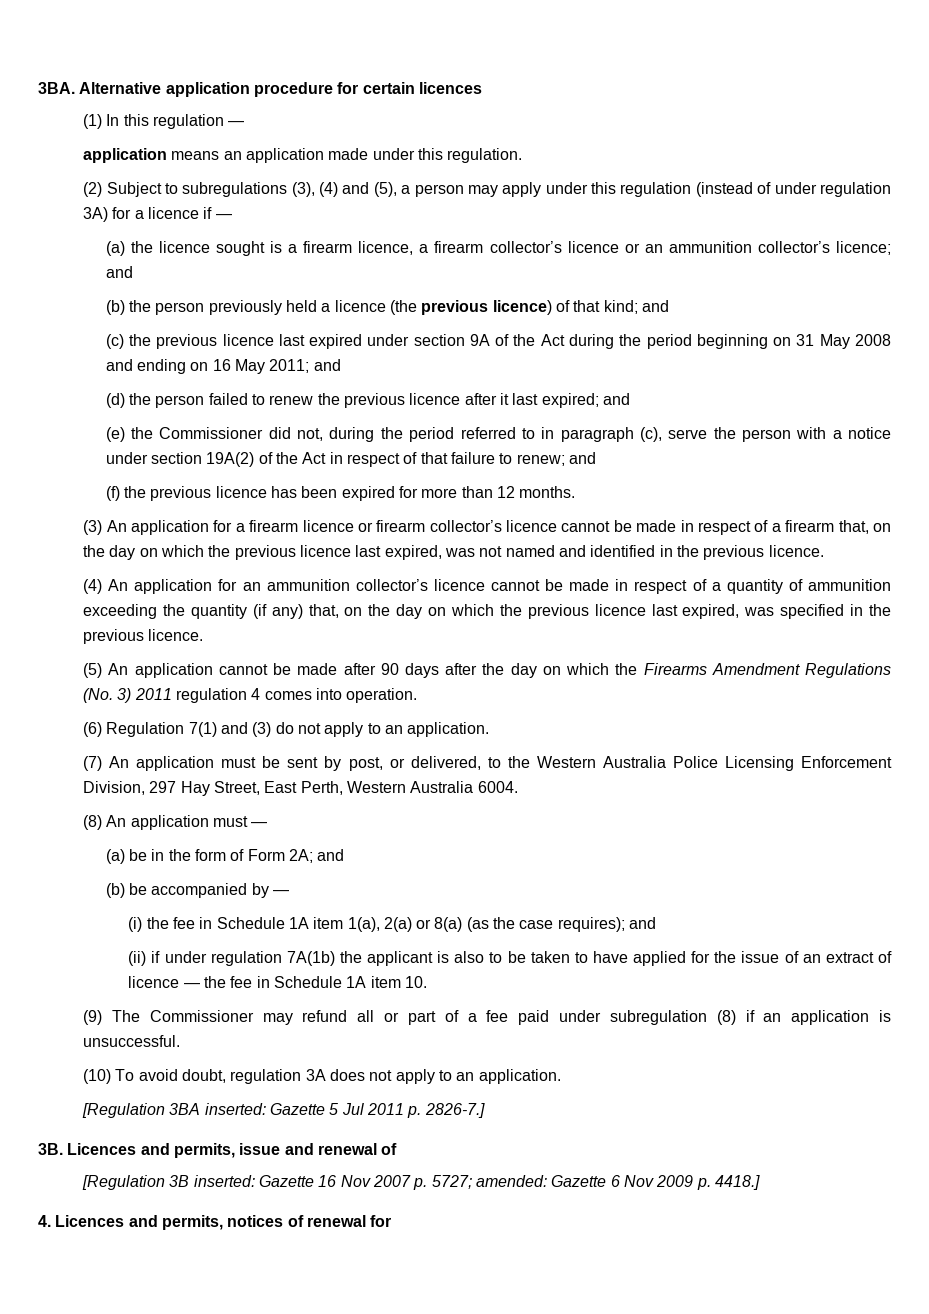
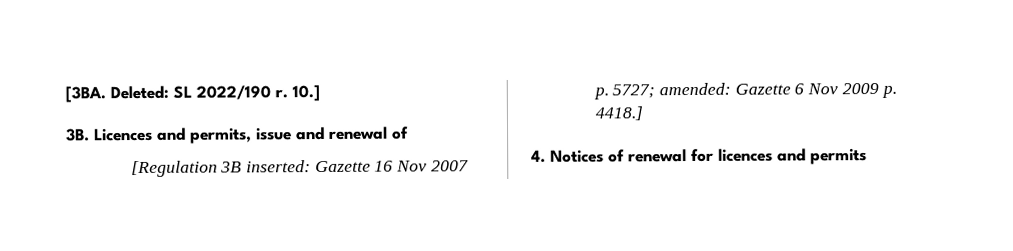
- 3BA. Alternative application procedure for certain licences
- (1) In this regulation —
- application means an application made under this regulation.
- (2) Subject to subregulations (3), (4) and (5), a person may apply under this regulation (instead of under regulation 3A) for a licence if —
- (a) the licence sought is a firearm licence, a firearm collector’s licence or an ammunition collector’s licence; and
- (b) the person previously held a licence (the previous licence) of that kind; and
- (c) the previous licence last expired under section 9A of the Act during the period beginning on 31 May 2008 and ending on 16 May 2011; and
- (d) the person failed to renew the previous licence after it last expired; and
- (e) the Commissioner did not, during the period referred to in paragraph (c), serve the person with a notice under section 19A(2) of the Act in respect of that failure to renew; and
- (f) the previous licence has been expired for more than 12 months.
- (3) An application for a firearm licence or firearm collector’s licence cannot be made in respect of a firearm that, on the day on which the previous licence last expired, was not named and identified in the previous licence.
- (4) An application for an ammunition collector’s licence cannot be made in respect of a quantity of ammunition exceeding the quantity (if any) that, on the day on which the previous licence last expired, was specified in the previous licence.
- (5) An application cannot be made after 90 days after the day on which the Firearms Amendment Regulations (No. 3) 2011 regulation 4 comes into operation.
- (6) Regulation 7(1) and (3) do not apply to an application.
- (7) An application must be sent by post, or delivered, to the Western Australia Police Licensing Enforcement Division, 297 Hay Street, East Perth, Western Australia 6004.
- (8) An application must —
- (a) be in the form of Form 2A; and
- (b) be accompanied by —
- (i) the fee in Schedule 1A item 1(a), 2(a) or 8(a) (as the case requires); and
- (ii) if under regulation 7A(1b) the applicant is also to be taken to have applied for the issue of an extract of licence — the fee in Schedule 1A item 10.
- (9) The Commissioner may refund all or part of a fee paid under subregulation (8) if an application is unsuccessful.
- (10) To avoid doubt, regulation 3A does not apply to an application.
- [Regulation 3BA inserted: Gazette 5 Jul 2011 p. 2826-7.]
+ [3BA. Deleted: SL 2022/190 r. 10.]
- 4. Licences and permits, notices of renewal for
+ 4. Notices of renewal for licences and permits

